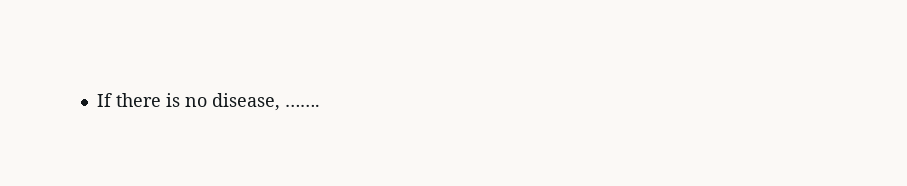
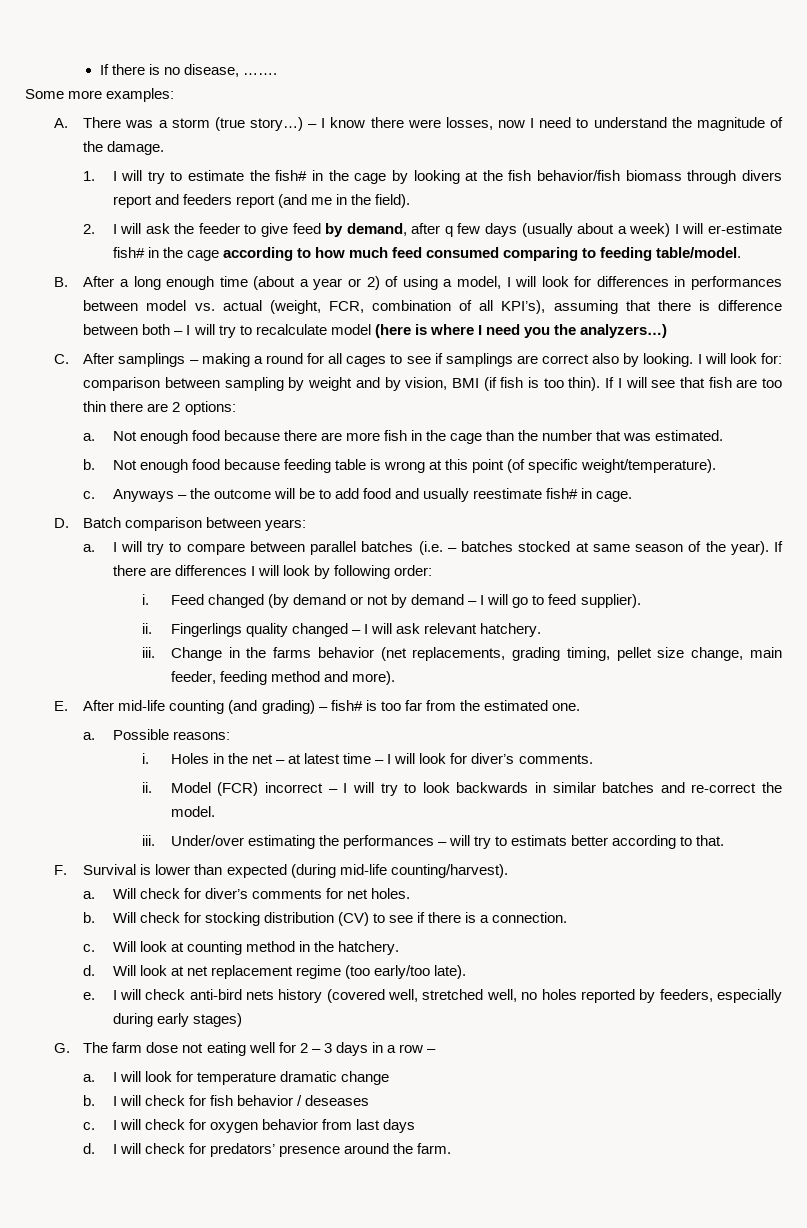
+ Some more examples:
+ A. There was a storm (true story…) – I know there were losses, now I need to understand the magnitude of the damage.
+ 1. I will try to estimate the fish# in the cage by looking at the fish behavior/fish biomass through divers report and feeders report (and me in the field).
+ 2. I will ask the feeder to give feed by demand, after q few days (usually about a week) I will er-estimate fish# in the cage according to how much feed consumed comparing to feeding table/model.
+ B. After a long enough time (about a year or 2) of using a model, I will look for differences in performances between model vs. actual (weight, FCR, combination of all KPI’s), assuming that there is difference between both – I will try to recalculate model (here is where I need you the analyzers…)
+ C. After samplings – making a round for all cages to see if samplings are correct also by looking. I will look for: comparison between sampling by weight and by vision, BMI (if fish is too thin). If I will see that fish are too thin there are 2 options:
+ a. Not enough food because there are more fish in the cage than the number that was estimated.
+ b. Not enough food because feeding table is wrong at this point (of specific weight/temperature).
+ c. Anyways – the outcome will be to add food and usually reestimate fish# in cage.
+ D. Batch comparison between years:
+ a. I will try to compare between parallel batches (i.e. – batches stocked at same season of the year). If there are differences I will look by following order:
+ i. Feed changed (by demand or not by demand – I will go to feed supplier).
+ ii. Fingerlings quality changed – I will ask relevant hatchery.
+ iii. Change in the farms behavior (net replacements, grading timing, pellet size change, main feeder, feeding method and more).
+ E. After mid-life counting (and grading) – fish# is too far from the estimated one.
+ a. Possible reasons:
+ i. Holes in the net – at latest time – I will look for diver’s comments.
+ ii. Model (FCR) incorrect – I will try to look backwards in similar batches and re-correct the model.
+ iii. Under/over estimating the performances – will try to estimats better according to that.
+ F. Survival is lower than expected (during mid-life counting/harvest).
+ a. Will check for diver’s comments for net holes.
+ b. Will check for stocking distribution (CV) to see if there is a connection.
+ c. Will look at counting method in the hatchery.
+ d. Will look at net replacement regime (too early/too late).
+ e. I will check anti-bird nets history (covered well, stretched well, no holes reported by feeders, especially during early stages)
+ G. The farm dose not eating well for 2 – 3 days in a row –
+ a. I will look for temperature dramatic change
+ b. I will check for fish behavior / deseases
+ c. I will check for oxygen behavior from last days
+ d. I will check for predators’ presence around the farm.

